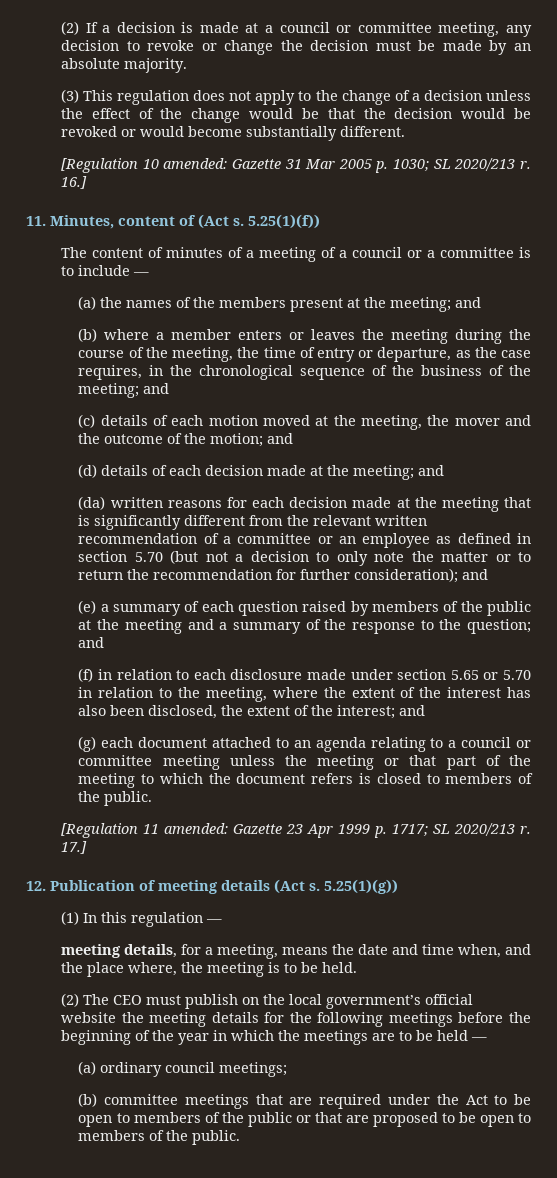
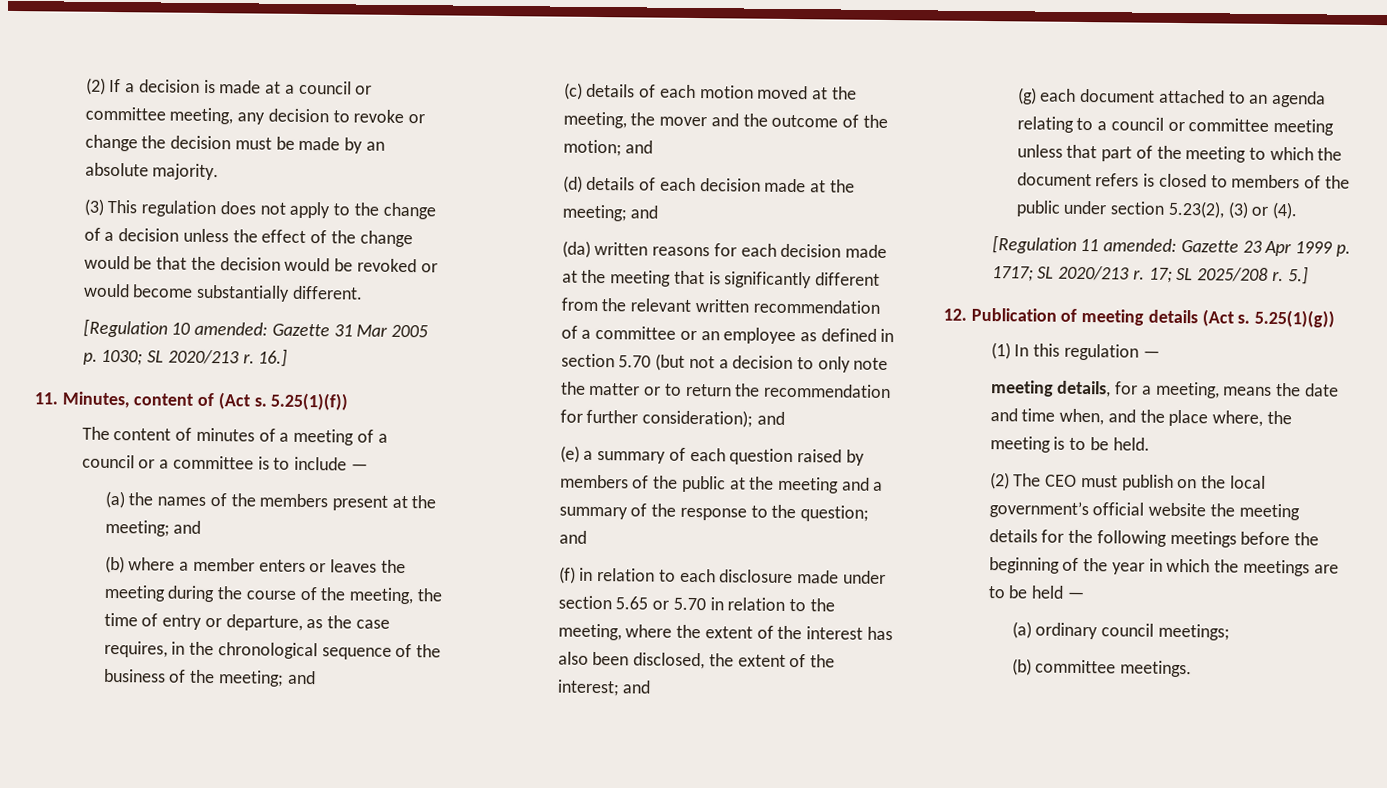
- (g) each document attached to an agenda relating to a council or committee meeting unless the meeting or that part of the meeting to which the document refers is closed to members of the public.
+ (g) each document attached to an agenda relating to a council or committee meeting unless that part of the meeting to which the document refers is closed to members of the public under section 5.23(2), (3) or (4).
- 17.]
+ 17; SL 2025/208 r. 5.]
- (b) committee meetings that are required under the Act to be open to members of the public or that are proposed to be open to members of the public.
+ (b) committee meetings.

